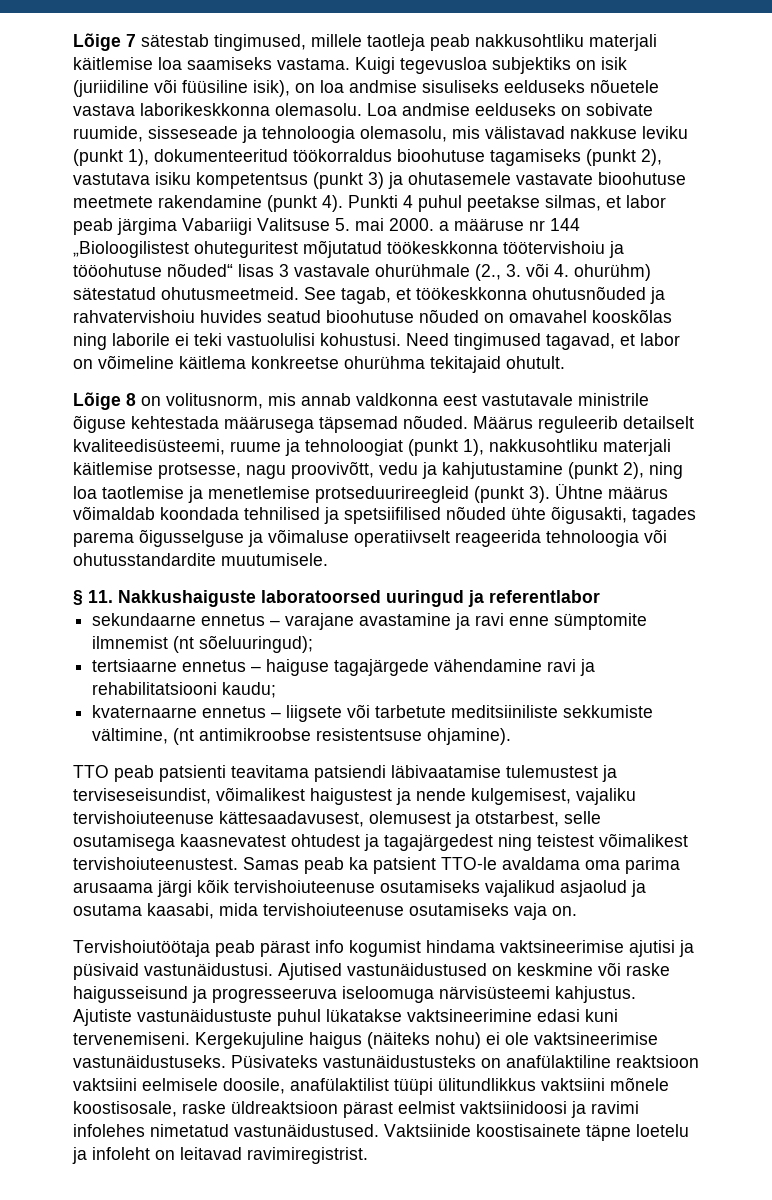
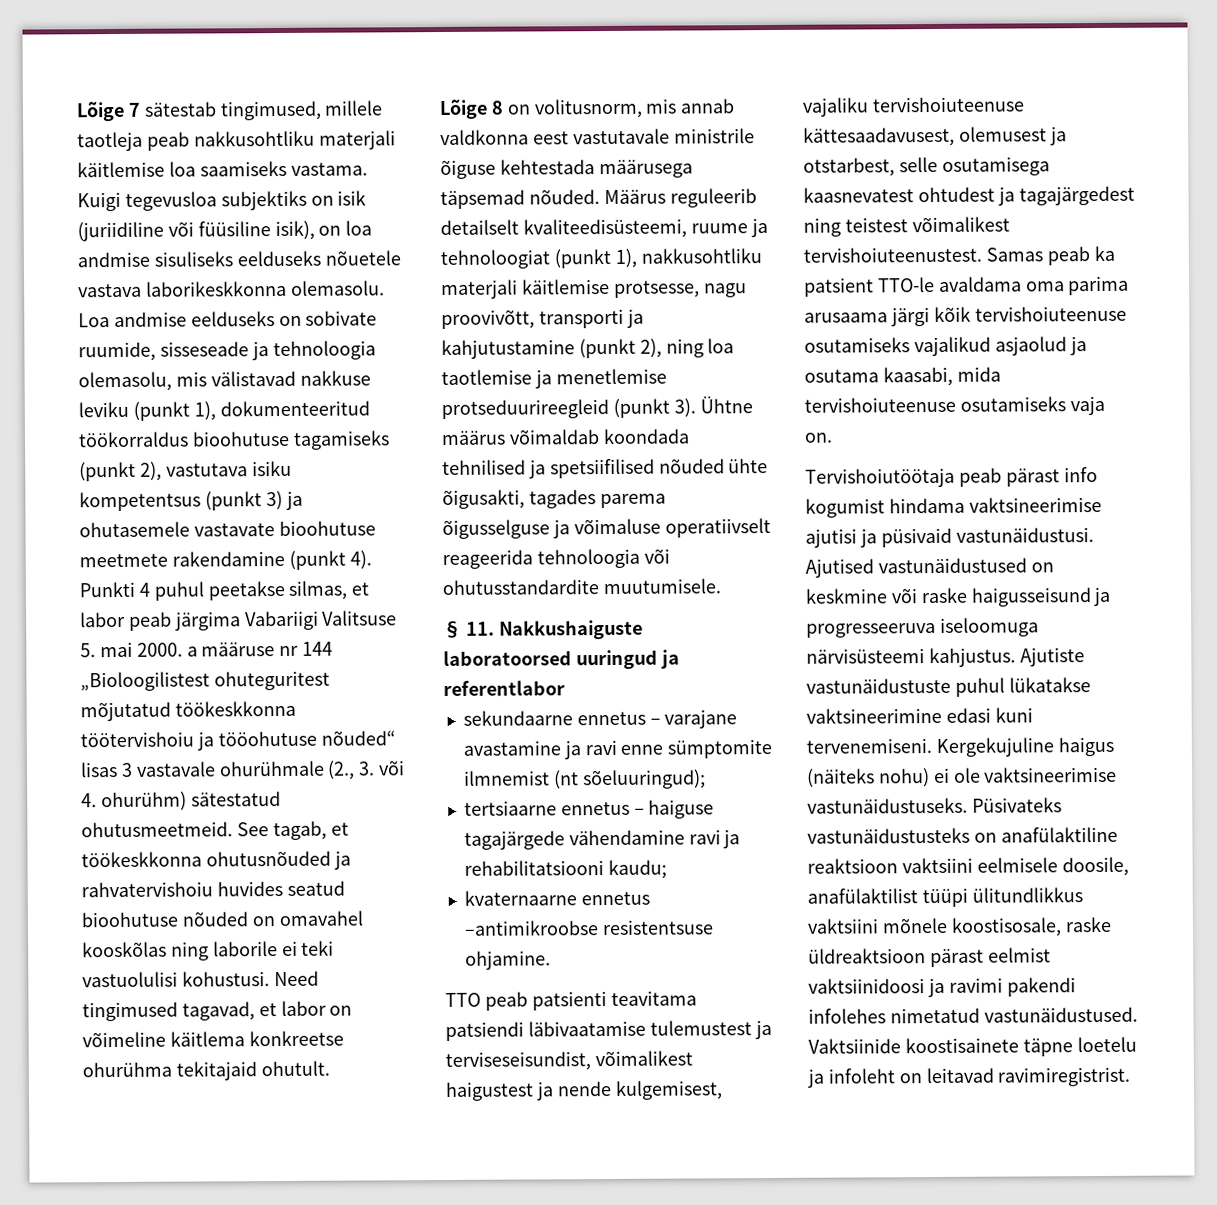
- Määrus reguleerib detailselt kvaliteedisüsteemi, ruume ja tehnoloogiat (punkt 1), nakkusohtliku materjali käitlemise protsesse, nagu proovivõtt, vedu ja kahjutustamine (punkt 2), ning loa taotlemise ja menetlemise protseduurireegleid (punkt 3).
+ Määrus reguleerib detailselt kvaliteedisüsteemi, ruume ja tehnoloogiat (punkt 1), nakkusohtliku materjali käitlemise protsesse, nagu proovivõtt, transporti ja kahjutustamine (punkt 2), ning loa taotlemise ja menetlemise protseduurireegleid (punkt 3).
- kvaternaarne ennetus – liigsete või tarbetute meditsiiniliste sekkumiste vältimine, (nt antimikroobse resistentsuse ohjamine).
+ kvaternaarne ennetus –antimikroobse resistentsuse ohjamine.
- Püsivateks vastunäidustusteks on anafülaktiline reaktsioon vaktsiini eelmisele doosile, anafülaktilist tüüpi ülitundlikkus vaktsiini mõnele koostisosale, raske üldreaktsioon pärast eelmist vaktsiinidoosi ja ravimi infolehes nimetatud vastunäidustused.
+ Püsivateks vastunäidustusteks on anafülaktiline reaktsioon vaktsiini eelmisele doosile, anafülaktilist tüüpi ülitundlikkus vaktsiini mõnele koostisosale, raske üldreaktsioon pärast eelmist vaktsiinidoosi ja ravimi pakendi infolehes nimetatud vastunäidustused.

